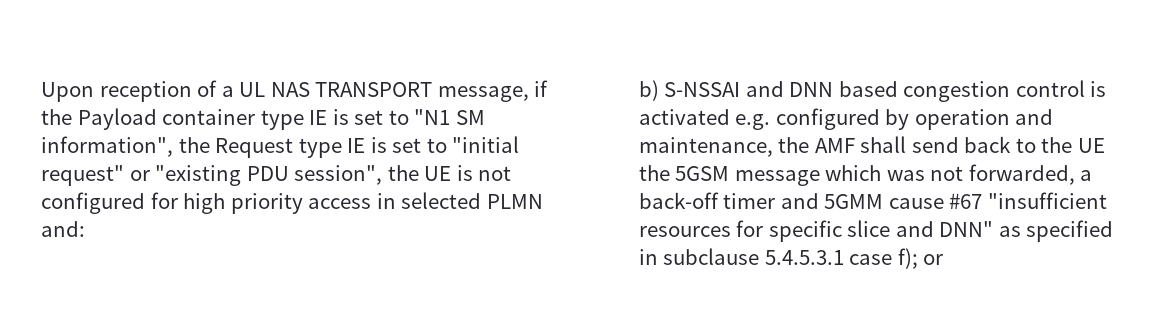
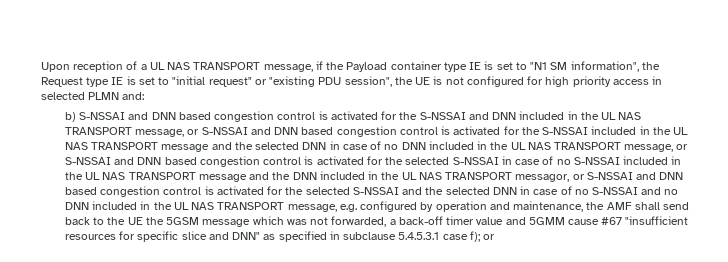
- b) S-NSSAI and DNN based congestion control is activated e.g. configured by operation and maintenance, the AMF shall send back to the UE the 5GSM message which was not forwarded, a back-off timer and 5GMM cause #67 "insufficient resources for specific slice and DNN" as specified in subclause 5.4.5.3.1 case f); or
+ b) S-NSSAI and DNN based congestion control is activated for the S-NSSAI and DNN included in the UL NAS TRANSPORT message, or S-NSSAI and DNN based congestion control is activated for the S-NSSAI included in the UL NAS TRANSPORT message and the selected DNN in case of no DNN included in the UL NAS TRANSPORT message, or S-NSSAI and DNN based congestion control is activated for the selected S-NSSAI in case of no S-NSSAI included in the UL NAS TRANSPORT message and the DNN included in the UL NAS TRANSPORT messagor, or S-NSSAI and DNN based congestion control is activated for the selected S-NSSAI and the selected DNN in case of no S-NSSAI and no DNN included in the UL NAS TRANSPORT message, e.g. configured by operation and maintenance, the AMF shall send back to the UE the 5GSM message which was not forwarded, a back-off timer value and 5GMM cause #67 "insufficient resources for specific slice and DNN" as specified in subclause 5.4.5.3.1 case f); or

